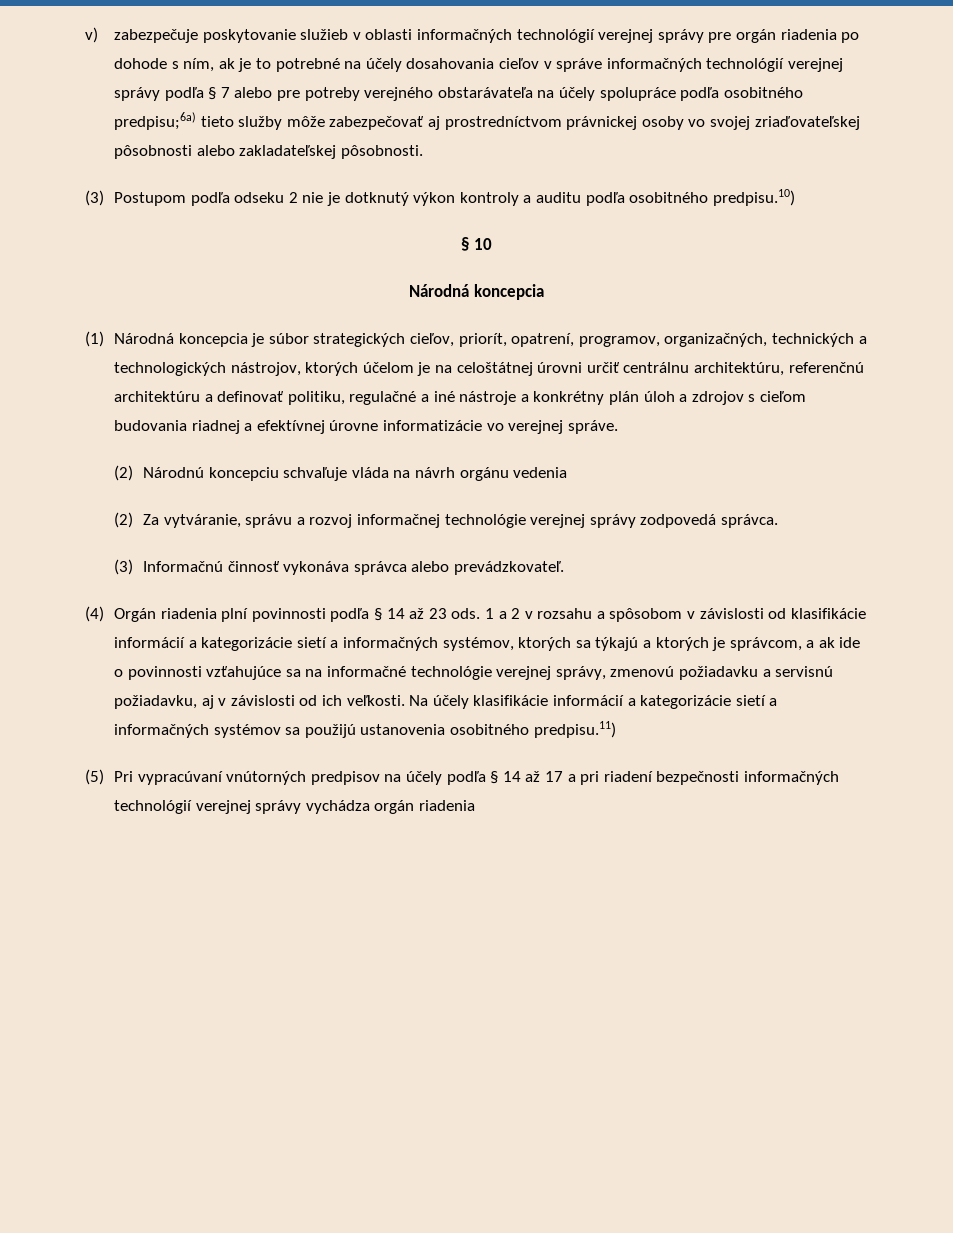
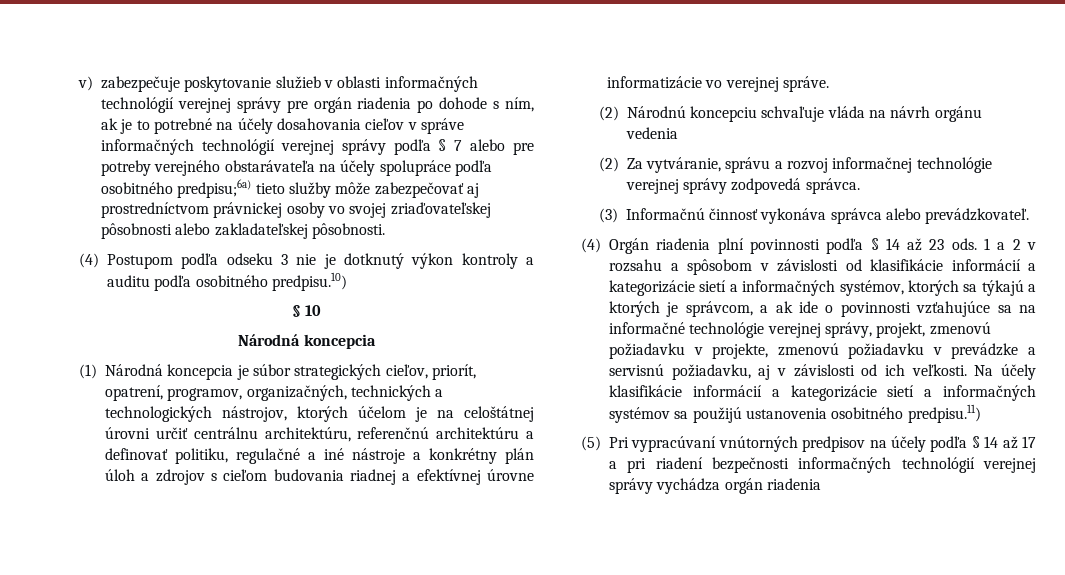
- (3) Postupom podľa odseku 2 nie je dotknutý výkon kontroly a auditu podľa osobitného predpisu.10)
+ (4) Postupom podľa odseku 3 nie je dotknutý výkon kontroly a auditu podľa osobitného predpisu.10)
- 1 a 2 v rozsahu a spôsobom v závislosti od klasifikácie informácií a kategorizácie sietí a informačných systémov, ktorých sa týkajú a ktorých je správcom, a ak ide o povinnosti vzťahujúce sa na informačné technológie verejnej správy, zmenovú požiadavku a servisnú požiadavku, aj v závislosti od ich veľkosti.
+ 1 a 2 v rozsahu a spôsobom v závislosti od klasifikácie informácií a kategorizácie sietí a informačných systémov, ktorých sa týkajú a ktorých je správcom, a ak ide o povinnosti vzťahujúce sa na informačné technológie verejnej správy, projekt, zmenovú požiadavku v projekte, zmenovú požiadavku v prevádzke a servisnú požiadavku, aj v závislosti od ich veľkosti.

